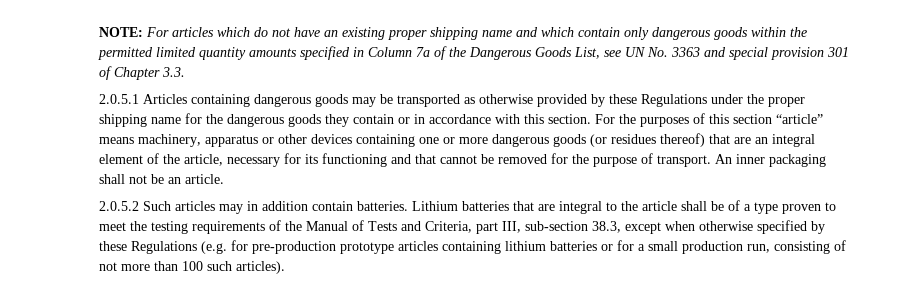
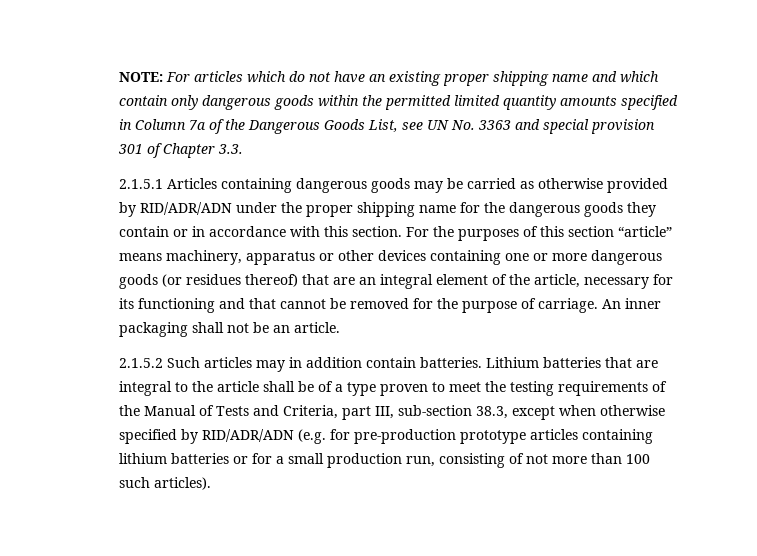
- 2.0.5.1 Articles containing dangerous goods may be transported as otherwise provided by these Regulations under the proper shipping name for the dangerous goods they contain or in accordance with this section.
+ 2.1.5.1 Articles containing dangerous goods may be carried as otherwise provided by RID/ADR/ADN under the proper shipping name for the dangerous goods they contain or in accordance with this section.
- For the purposes of this section “article” means machinery, apparatus or other devices containing one or more dangerous goods (or residues thereof) that are an integral element of the article, necessary for its functioning and that cannot be removed for the purpose of transport.
+ For the purposes of this section “article” means machinery, apparatus or other devices containing one or more dangerous goods (or residues thereof) that are an integral element of the article, necessary for its functioning and that cannot be removed for the purpose of carriage.
- 2.0.5.2 Such articles may in addition contain batteries.
+ 2.1.5.2 Such articles may in addition contain batteries.
- Lithium batteries that are integral to the article shall be of a type proven to meet the testing requirements of the Manual of Tests and Criteria, part III, sub-section 38.3, except when otherwise specified by these Regulations (e.g. for pre-production prototype articles containing lithium batteries or for a small production run, consisting of not more than 100 such articles).
+ Lithium batteries that are integral to the article shall be of a type proven to meet the testing requirements of the Manual of Tests and Criteria, part III, sub-section 38.3, except when otherwise specified by RID/ADR/ADN (e.g. for pre-production prototype articles containing lithium batteries or for a small production run, consisting of not more than 100 such articles).

